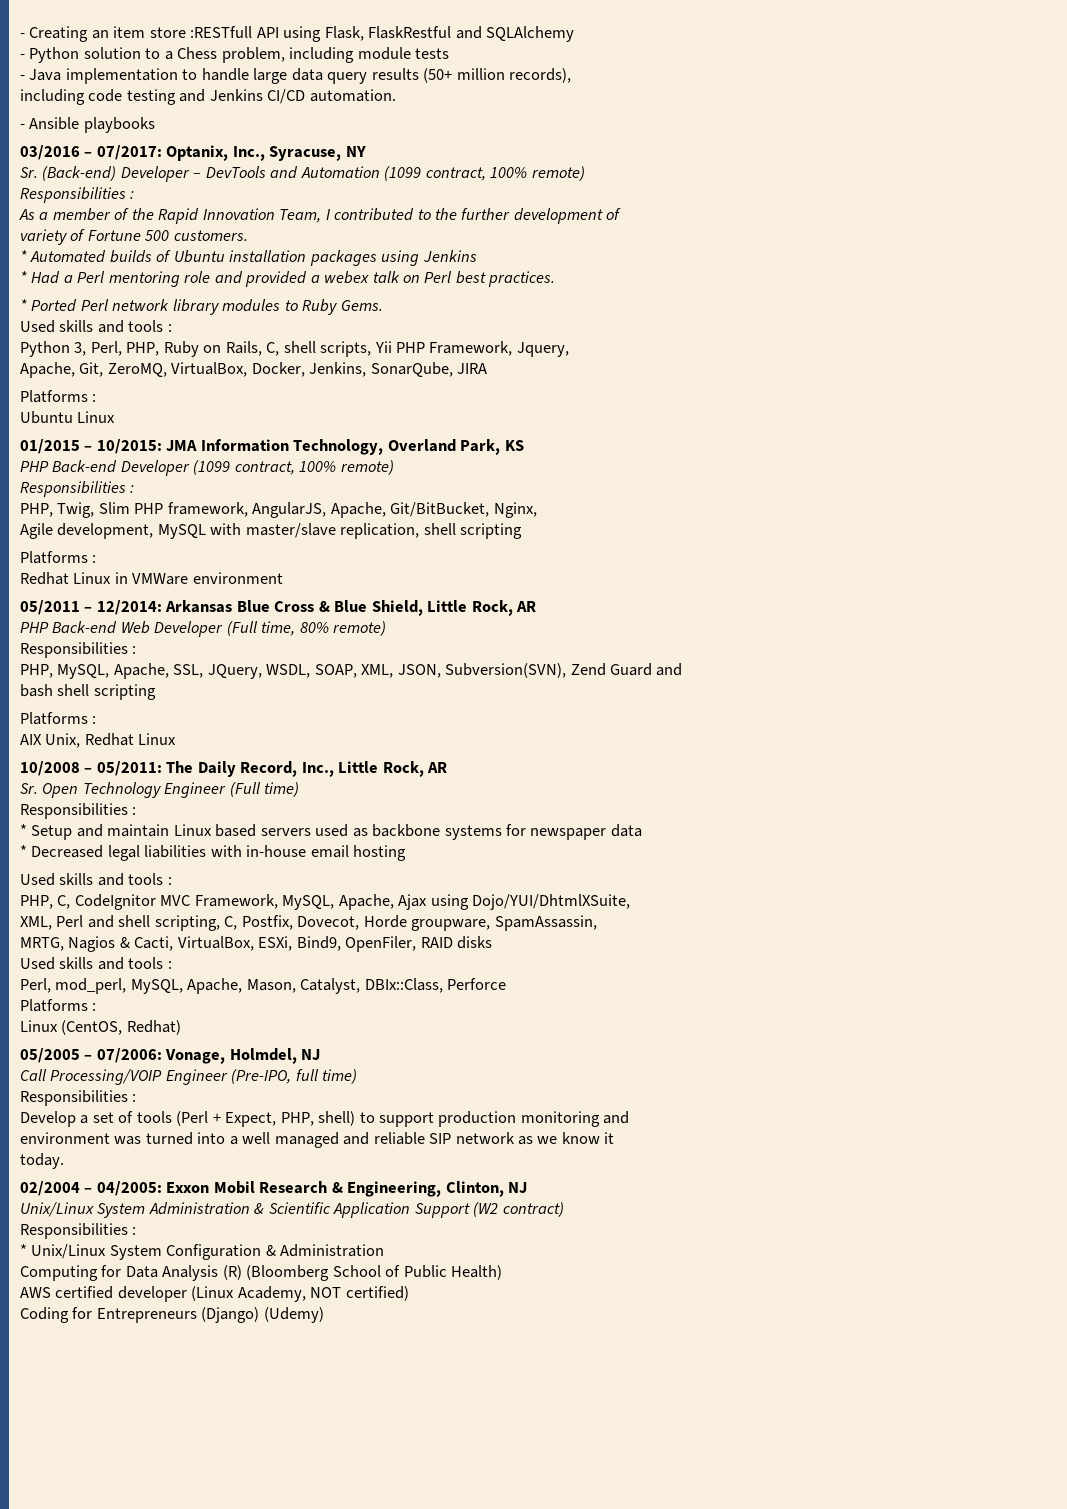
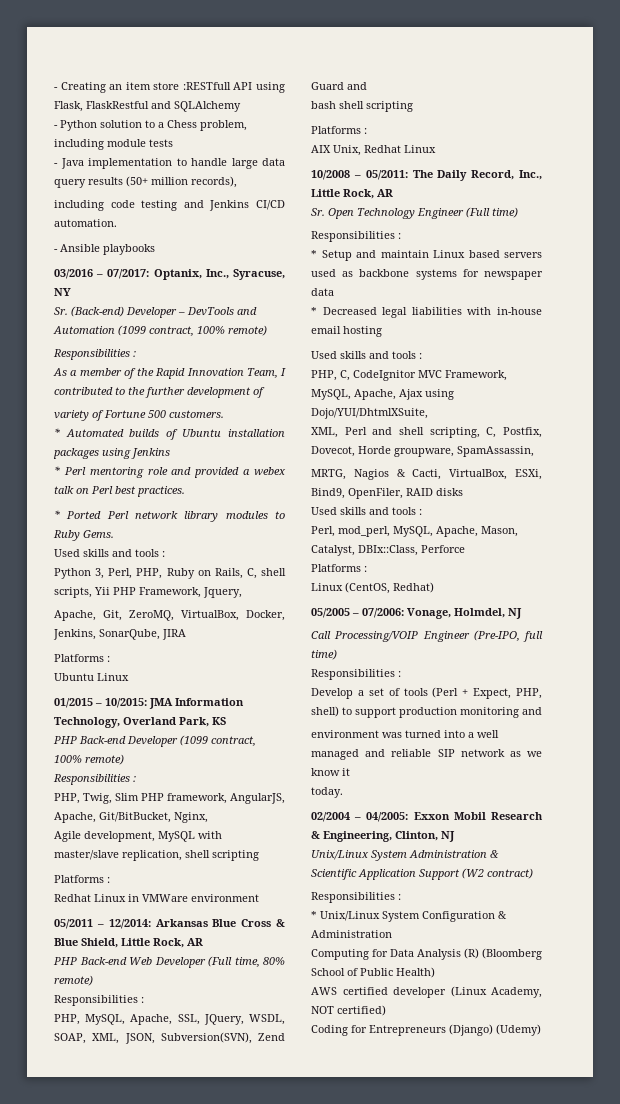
- * Had a Perl mentoring role and provided a webex talk on Perl best practices.
+ * Perl mentoring role and provided a webex talk on Perl best practices.

